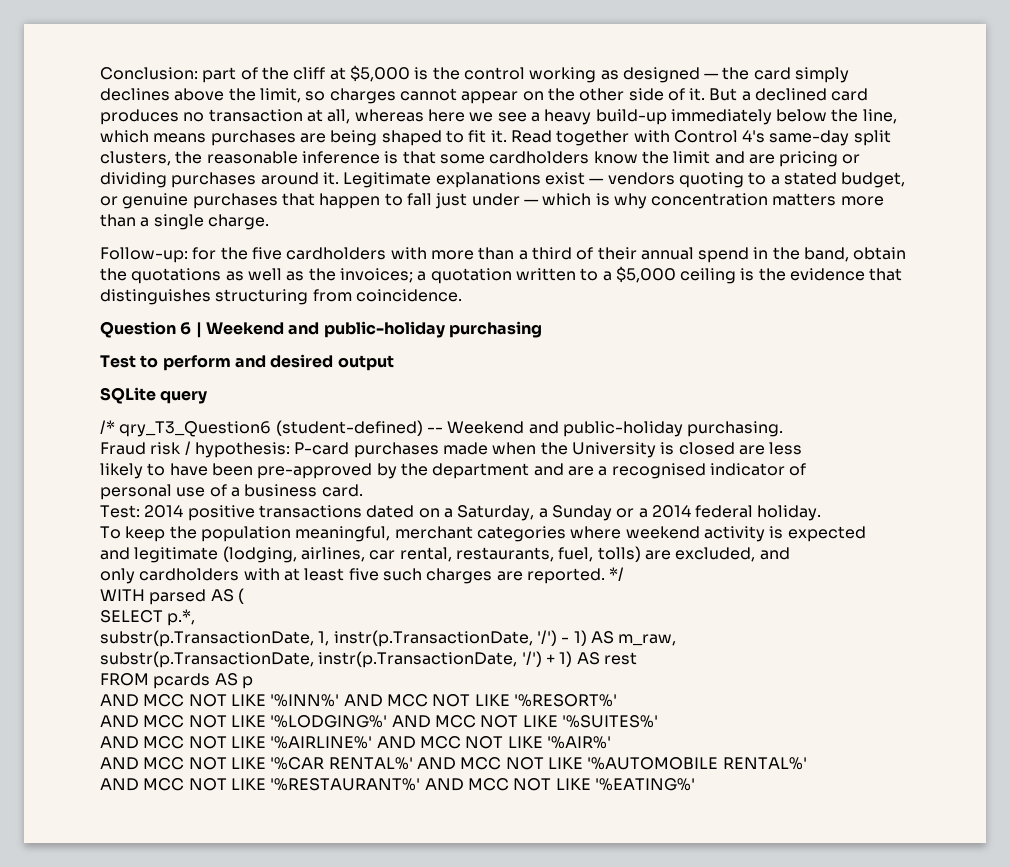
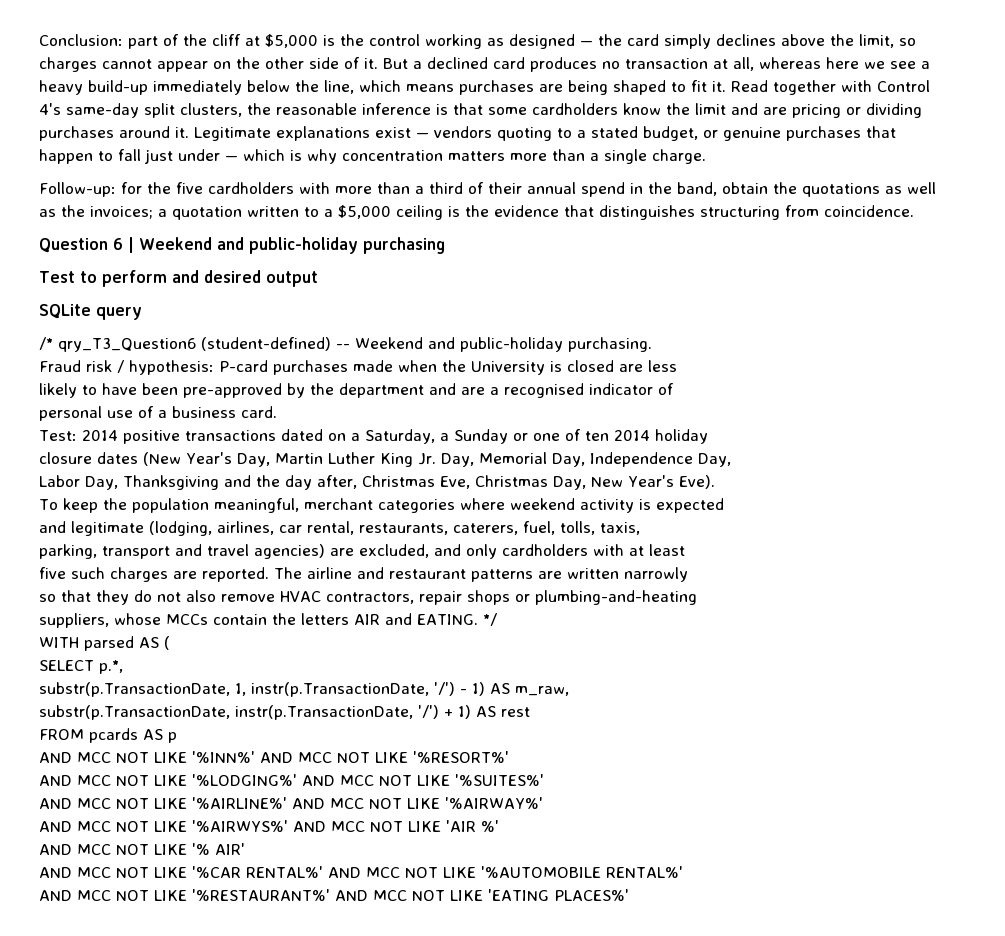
- Test: 2014 positive transactions dated on a Saturday, a Sunday or a 2014 federal holiday.
+ Test: 2014 positive transactions dated on a Saturday, a Sunday or one of ten 2014 holiday
+ closure dates (New Year's Day, Martin Luther King Jr. Day, Memorial Day, Independence Day,
+ Labor Day, Thanksgiving and the day after, Christmas Eve, Christmas Day, New Year's Eve).
- and legitimate (lodging, airlines, car rental, restaurants, fuel, tolls) are excluded, and
- only cardholders with at least five such charges are reported.
+ and legitimate (lodging, airlines, car rental, restaurants, caterers, fuel, tolls, taxis,
+ parking, transport and travel agencies) are excluded, and only cardholders with at least
+ five such charges are reported.
+ The airline and restaurant patterns are written narrowly
+ so that they do not also remove HVAC contractors, repair shops or plumbing-and-heating
+ suppliers, whose MCCs contain the letters AIR and EATING.
- AND MCC NOT LIKE '%AIRLINE%' AND MCC NOT LIKE '%AIR%'
+ AND MCC NOT LIKE '%AIRLINE%' AND MCC NOT LIKE '%AIRWAY%'
+ AND MCC NOT LIKE '%AIRWYS%' AND MCC NOT LIKE 'AIR %'
+ AND MCC NOT LIKE '% AIR'
- AND MCC NOT LIKE '%RESTAURANT%' AND MCC NOT LIKE '%EATING%'
+ AND MCC NOT LIKE '%RESTAURANT%' AND MCC NOT LIKE 'EATING PLACES%'

